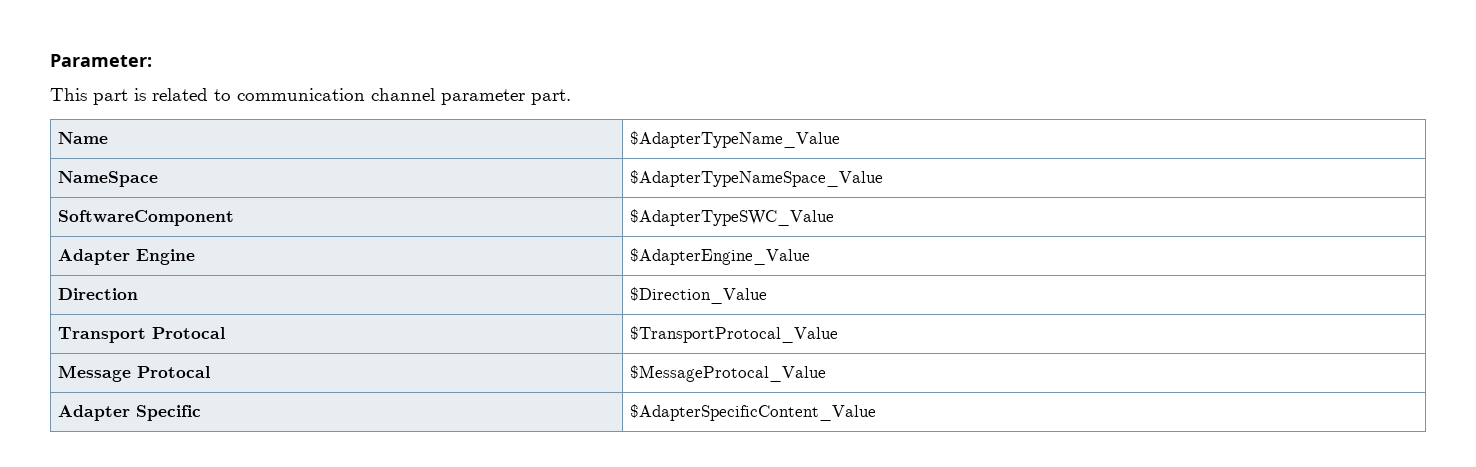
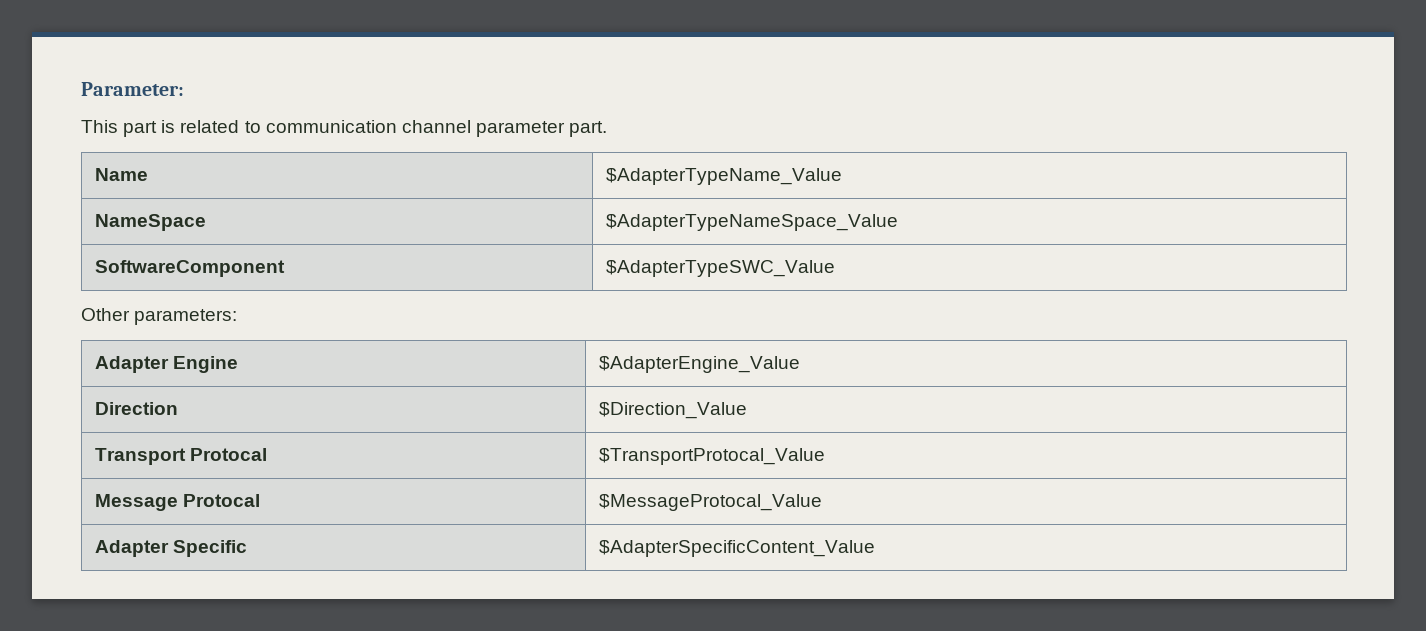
+ Other parameters:

